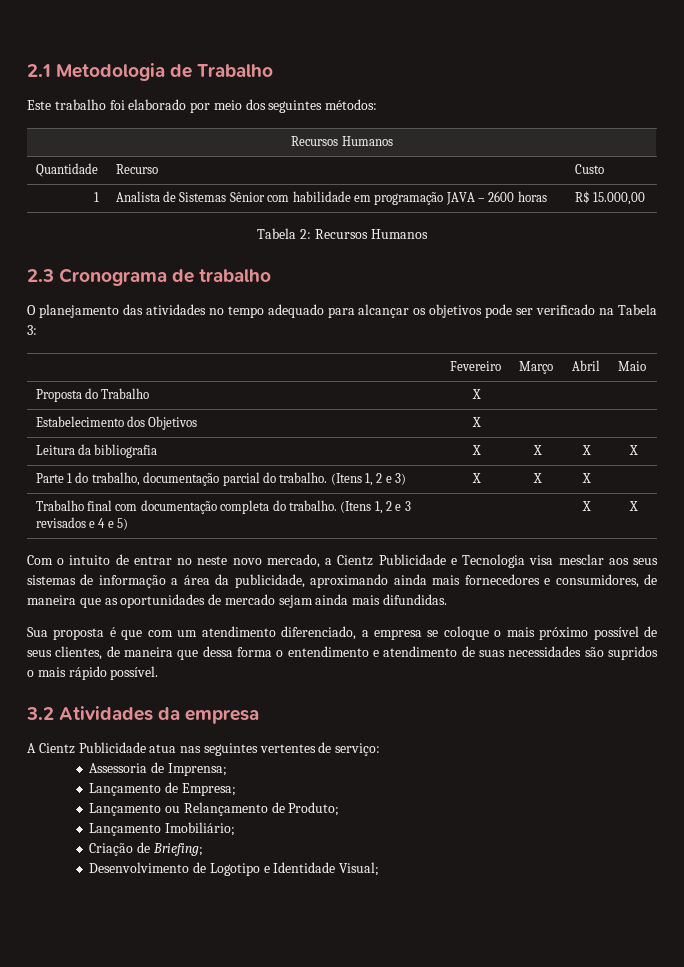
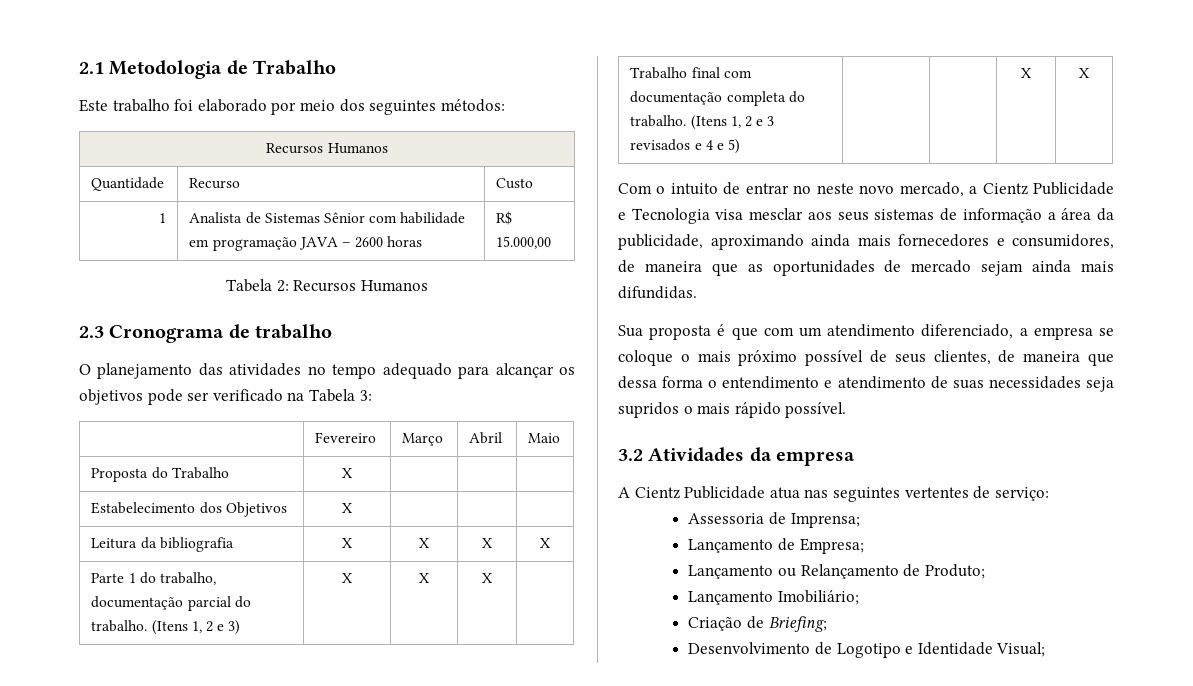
- Sua proposta é que com um atendimento diferenciado, a empresa se coloque o mais próximo possível de seus clientes, de maneira que dessa forma o entendimento e atendimento de suas necessidades são supridos o mais rápido possível.
+ Sua proposta é que com um atendimento diferenciado, a empresa se coloque o mais próximo possível de seus clientes, de maneira que dessa forma o entendimento e atendimento de suas necessidades seja supridos o mais rápido possível.

